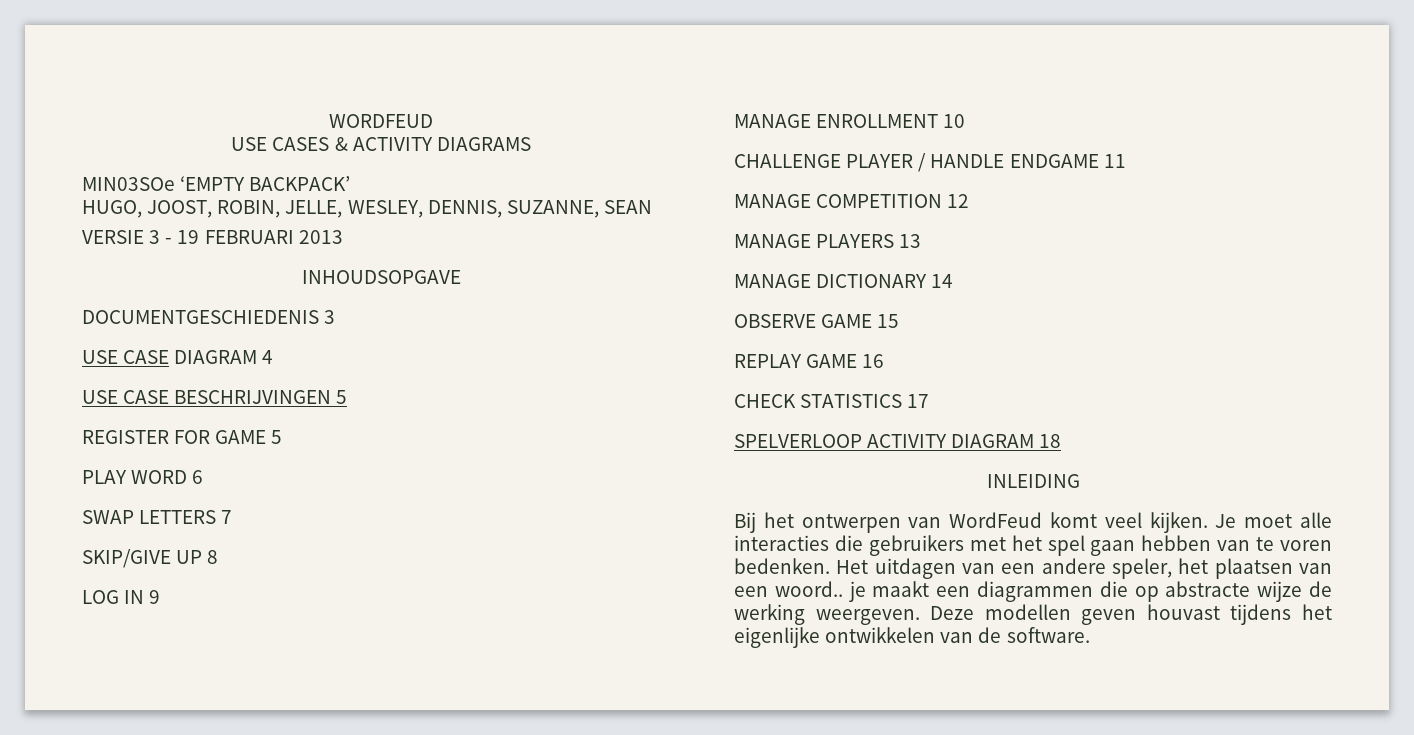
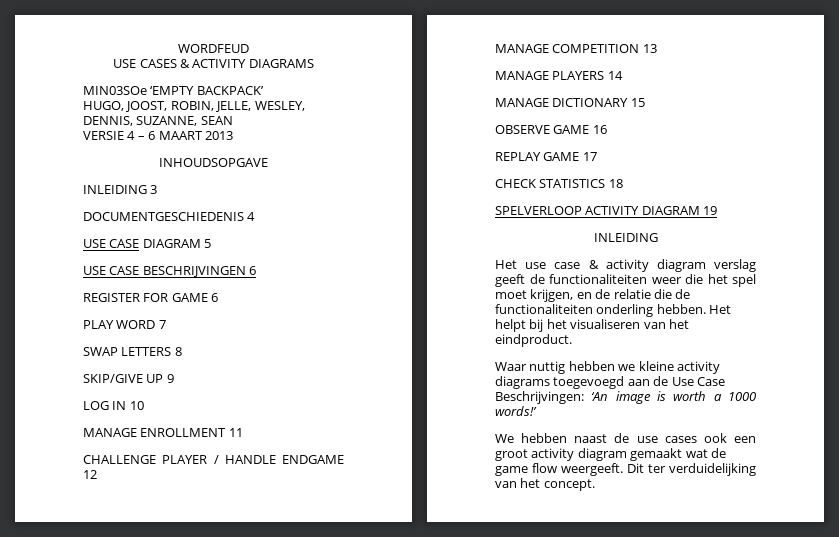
- VERSIE 3 - 19 FEBRUARI 2013
+ VERSIE 4 – 6 MAART 2013
+ INLEIDING 3
- DOCUMENTGESCHIEDENIS 3
+ DOCUMENTGESCHIEDENIS 4
- USE CASE DIAGRAM 4
+ USE CASE DIAGRAM 5
- USE CASE BESCHRIJVINGEN 5
+ USE CASE BESCHRIJVINGEN 6
- REGISTER FOR GAME 5
+ REGISTER FOR GAME 6
- PLAY WORD 6
+ PLAY WORD 7
- SWAP LETTERS 7
+ SWAP LETTERS 8
- SKIP/GIVE UP 8
+ SKIP/GIVE UP 9
- LOG IN 9
+ LOG IN 10
- MANAGE ENROLLMENT 10
+ MANAGE ENROLLMENT 11
- CHALLENGE PLAYER / HANDLE ENDGAME 11
+ CHALLENGE PLAYER / HANDLE ENDGAME 12
- MANAGE COMPETITION 12
+ MANAGE COMPETITION 13
- MANAGE PLAYERS 13
+ MANAGE PLAYERS 14
- MANAGE DICTIONARY 14
+ MANAGE DICTIONARY 15
- OBSERVE GAME 15
+ OBSERVE GAME 16
- REPLAY GAME 16
+ REPLAY GAME 17
- CHECK STATISTICS 17
+ CHECK STATISTICS 18
- SPELVERLOOP ACTIVITY DIAGRAM 18
+ SPELVERLOOP ACTIVITY DIAGRAM 19
- Bij het ontwerpen van WordFeud komt veel kijken. Je moet alle interacties die gebruikers met het spel gaan hebben van te voren bedenken. Het uitdagen van een andere speler, het plaatsen van een woord.. je maakt een diagrammen die op abstracte wijze de werking weergeven. Deze modellen geven houvast tijdens het eigenlijke ontwikkelen van de software.
+ Het use case & activity diagram verslag geeft de functionaliteiten weer die het spel moet krijgen, en de relatie die de functionaliteiten onderling hebben. Het helpt bij het visualiseren van het eindproduct.
+ Waar nuttig hebben we kleine activity diagrams toegevoegd aan de Use Case Beschrijvingen: ‘An image is worth a 1000 words!’
+ We hebben naast de use cases ook een groot activity diagram gemaakt wat de game flow weergeeft. Dit ter verduidelijking van het concept.

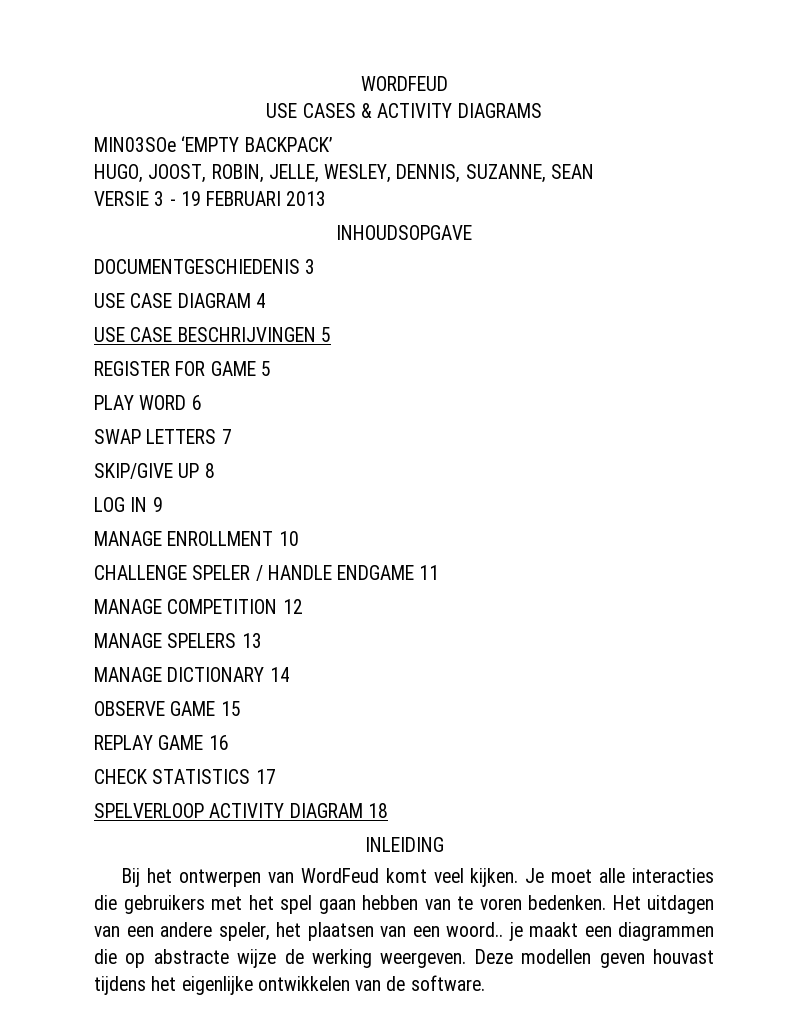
- VERSIE 4 – 6 MAART 2013
+ VERSIE 3 - 19 FEBRUARI 2013
- INLEIDING 3
+ DOCUMENTGESCHIEDENIS 3
- DOCUMENTGESCHIEDENIS 4
+ USE CASE DIAGRAM 4
- USE CASE DIAGRAM 5
- USE CASE BESCHRIJVINGEN 6
+ USE CASE BESCHRIJVINGEN 5
- REGISTER FOR GAME 6
+ REGISTER FOR GAME 5
- PLAY WORD 7
+ PLAY WORD 6
- SWAP LETTERS 8
+ SWAP LETTERS 7
- SKIP/GIVE UP 9
+ SKIP/GIVE UP 8
- LOG IN 10
+ LOG IN 9
- MANAGE ENROLLMENT 11
+ MANAGE ENROLLMENT 10
- CHALLENGE PLAYER / HANDLE ENDGAME 12
+ CHALLENGE SPELER / HANDLE ENDGAME 11
+ MANAGE COMPETITION 12
- MANAGE COMPETITION 13
+ MANAGE SPELERS 13
- MANAGE PLAYERS 14
+ MANAGE DICTIONARY 14
- MANAGE DICTIONARY 15
- OBSERVE GAME 16
+ OBSERVE GAME 15
- REPLAY GAME 17
+ REPLAY GAME 16
- CHECK STATISTICS 18
+ CHECK STATISTICS 17
- SPELVERLOOP ACTIVITY DIAGRAM 19
+ SPELVERLOOP ACTIVITY DIAGRAM 18
- Het use case & activity diagram verslag geeft de functionaliteiten weer die het spel moet krijgen, en de relatie die de functionaliteiten onderling hebben. Het helpt bij het visualiseren van het eindproduct.
- Waar nuttig hebben we kleine activity diagrams toegevoegd aan de Use Case Beschrijvingen: ‘An image is worth a 1000 words!’
- We hebben naast de use cases ook een groot activity diagram gemaakt wat de game flow weergeeft. Dit ter verduidelijking van het concept.
+ Bij het ontwerpen van WordFeud komt veel kijken. Je moet alle interacties die gebruikers met het spel gaan hebben van te voren bedenken. Het uitdagen van een andere speler, het plaatsen van een woord.. je maakt een diagrammen die op abstracte wijze de werking weergeven. Deze modellen geven houvast tijdens het eigenlijke ontwikkelen van de software.

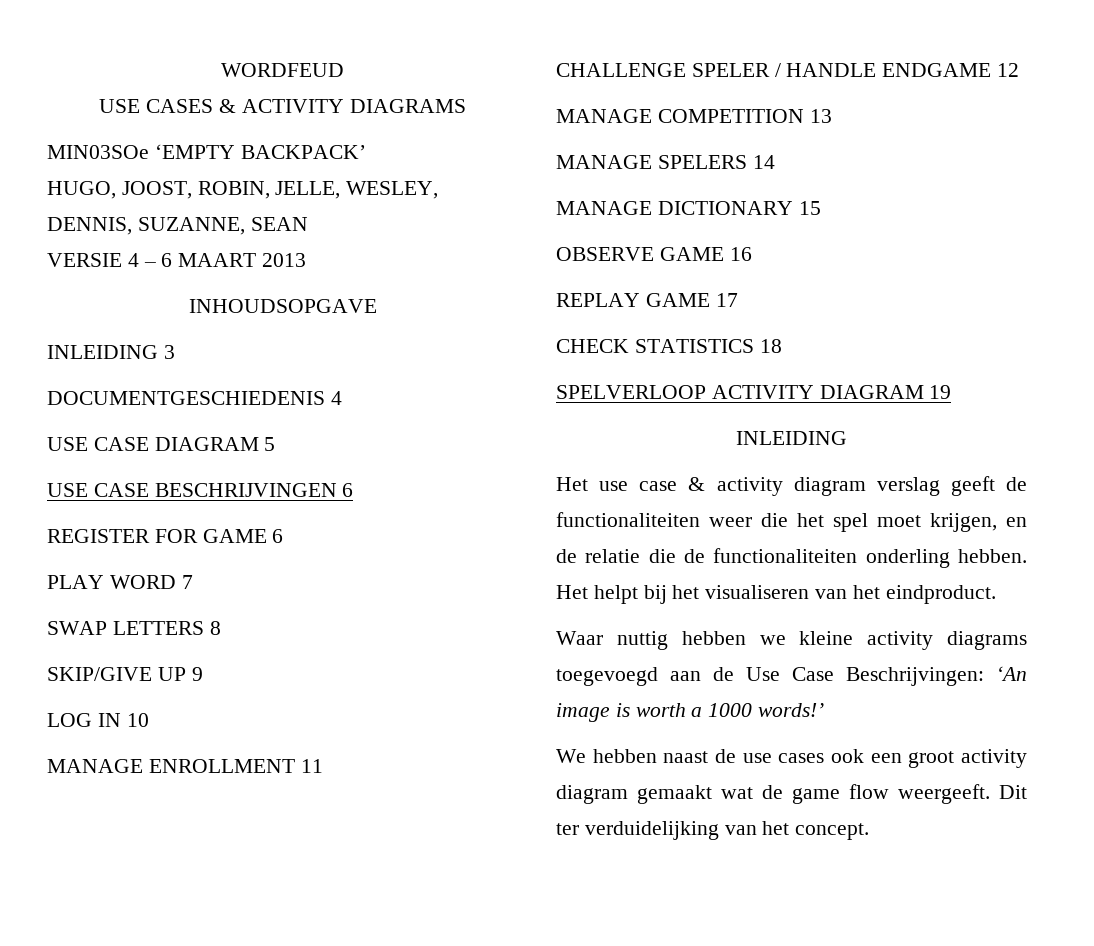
- VERSIE 3 - 19 FEBRUARI 2013
+ VERSIE 4 – 6 MAART 2013
+ INLEIDING 3
- DOCUMENTGESCHIEDENIS 3
+ DOCUMENTGESCHIEDENIS 4
- USE CASE DIAGRAM 4
+ USE CASE DIAGRAM 5
- USE CASE BESCHRIJVINGEN 5
+ USE CASE BESCHRIJVINGEN 6
- REGISTER FOR GAME 5
+ REGISTER FOR GAME 6
- PLAY WORD 6
+ PLAY WORD 7
- SWAP LETTERS 7
+ SWAP LETTERS 8
- SKIP/GIVE UP 8
+ SKIP/GIVE UP 9
- LOG IN 9
+ LOG IN 10
- MANAGE ENROLLMENT 10
+ MANAGE ENROLLMENT 11
- CHALLENGE SPELER / HANDLE ENDGAME 11
+ CHALLENGE SPELER / HANDLE ENDGAME 12
- MANAGE COMPETITION 12
+ MANAGE COMPETITION 13
- MANAGE SPELERS 13
+ MANAGE SPELERS 14
- MANAGE DICTIONARY 14
+ MANAGE DICTIONARY 15
- OBSERVE GAME 15
+ OBSERVE GAME 16
- REPLAY GAME 16
+ REPLAY GAME 17
- CHECK STATISTICS 17
+ CHECK STATISTICS 18
- SPELVERLOOP ACTIVITY DIAGRAM 18
+ SPELVERLOOP ACTIVITY DIAGRAM 19
- Bij het ontwerpen van WordFeud komt veel kijken. Je moet alle interacties die gebruikers met het spel gaan hebben van te voren bedenken. Het uitdagen van een andere speler, het plaatsen van een woord.. je maakt een diagrammen die op abstracte wijze de werking weergeven. Deze modellen geven houvast tijdens het eigenlijke ontwikkelen van de software.
+ Het use case & activity diagram verslag geeft de functionaliteiten weer die het spel moet krijgen, en de relatie die de functionaliteiten onderling hebben. Het helpt bij het visualiseren van het eindproduct.
+ Waar nuttig hebben we kleine activity diagrams toegevoegd aan de Use Case Beschrijvingen: ‘An image is worth a 1000 words!’
+ We hebben naast de use cases ook een groot activity diagram gemaakt wat de game flow weergeeft. Dit ter verduidelijking van het concept.

